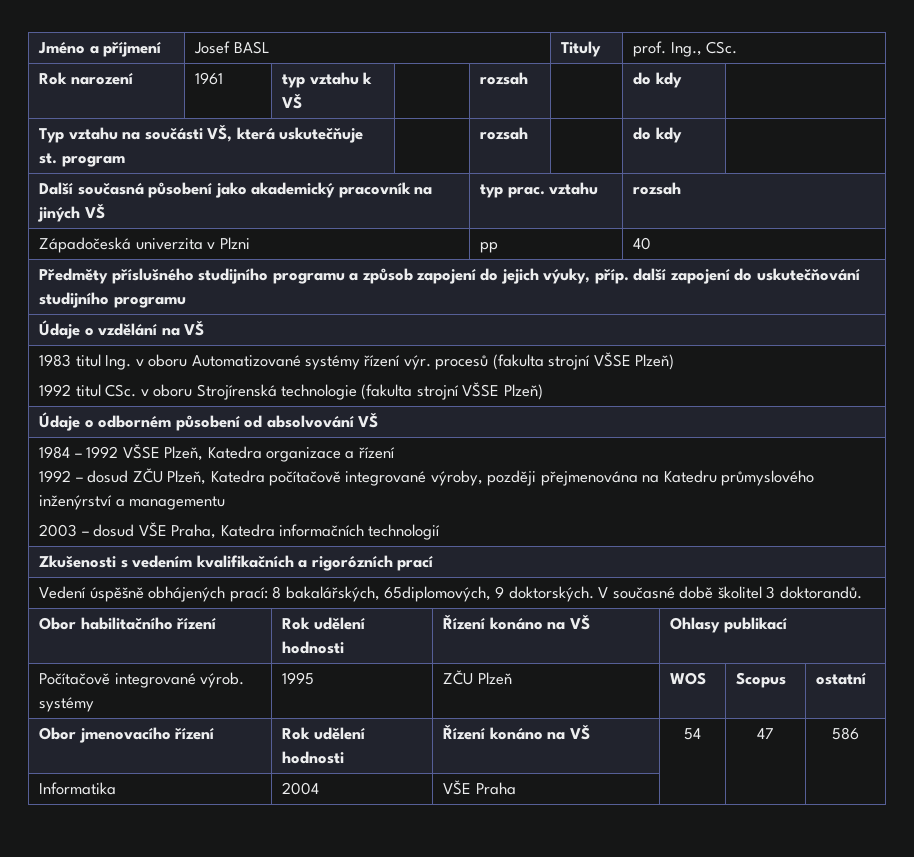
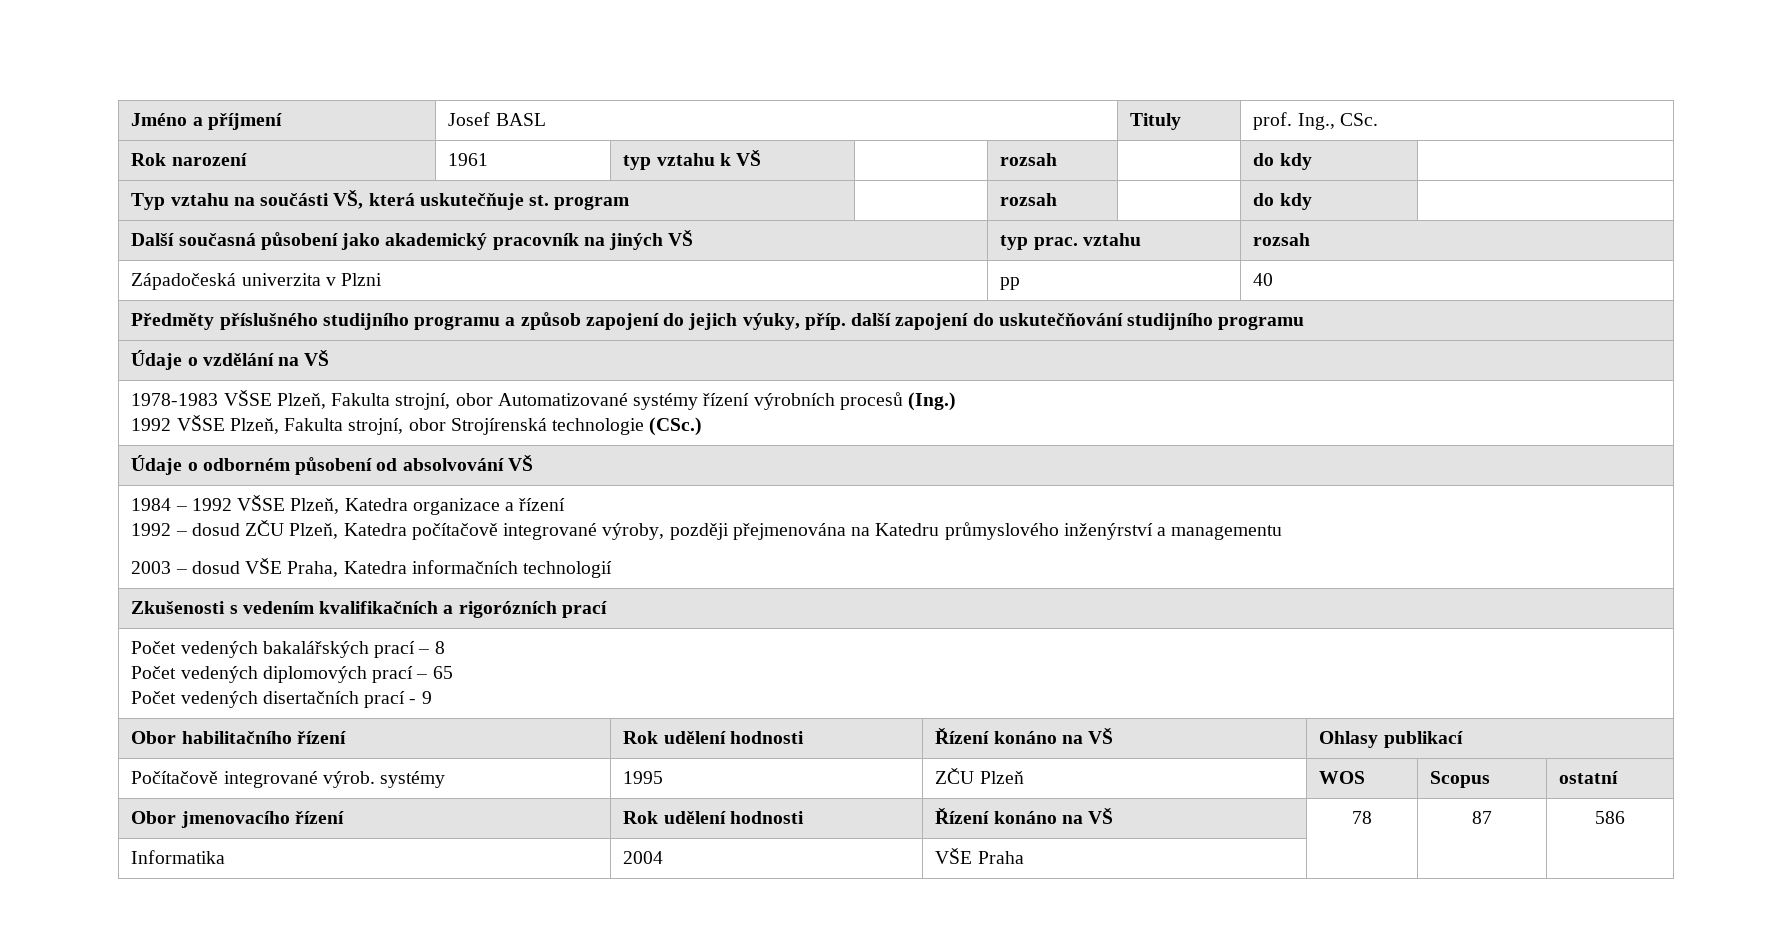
- 1983 titul Ing. v oboru Automatizované systémy řízení výr. procesů (fakulta strojní VŠSE Plzeň)
- 1992 titul CSc. v oboru Strojírenská technologie (fakulta strojní VŠSE Plzeň)
+ 1978-1983 VŠSE Plzeň, Fakulta strojní, obor Automatizované systémy řízení výrobních procesů (Ing.)
+ 1992 VŠSE Plzeň, Fakulta strojní, obor Strojírenská technologie (CSc.)
- Vedení úspěšně obhájených prací: 8 bakalářských, 65diplomových, 9 doktorských. V současné době školitel 3 doktorandů.
+ Počet vedených bakalářských prací – 8
+ Počet vedených diplomových prací – 65
+ Počet vedených disertačních prací - 9
- Obor jmenovacího řízení | Rok udělení hodnosti | Řízení konáno na VŠ | 54 | 47 | 586
+ Obor jmenovacího řízení | Rok udělení hodnosti | Řízení konáno na VŠ | 78 | 87 | 586

